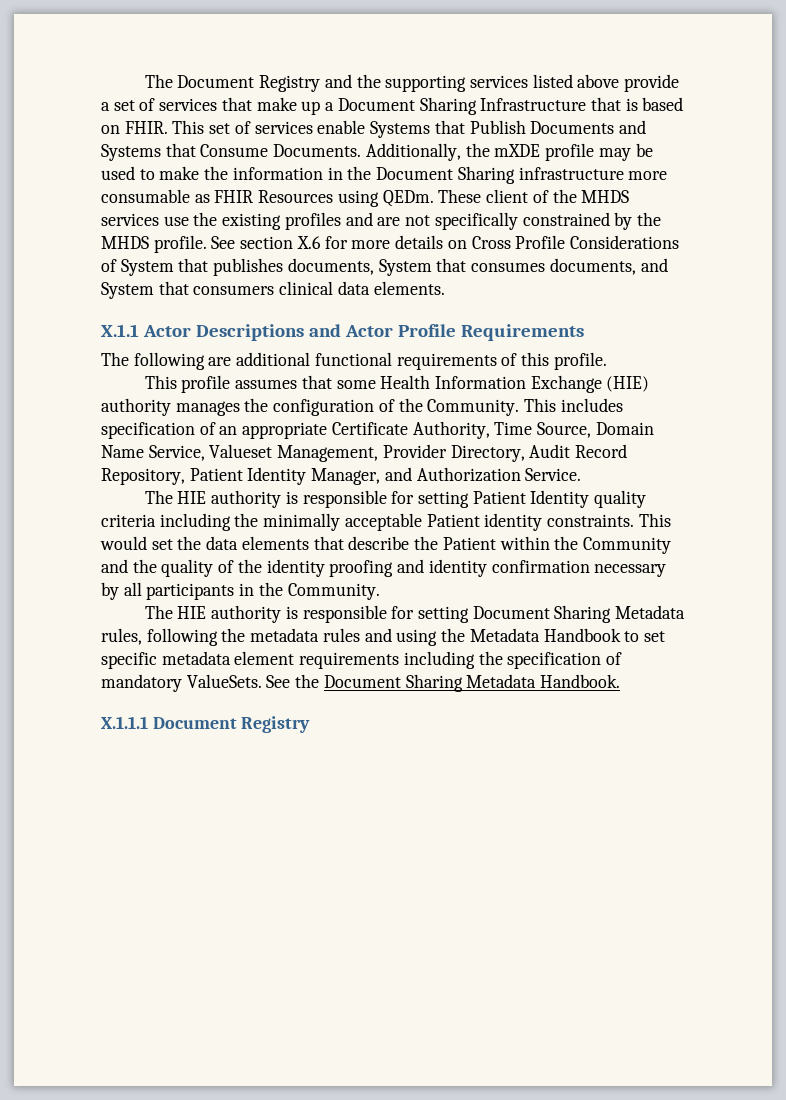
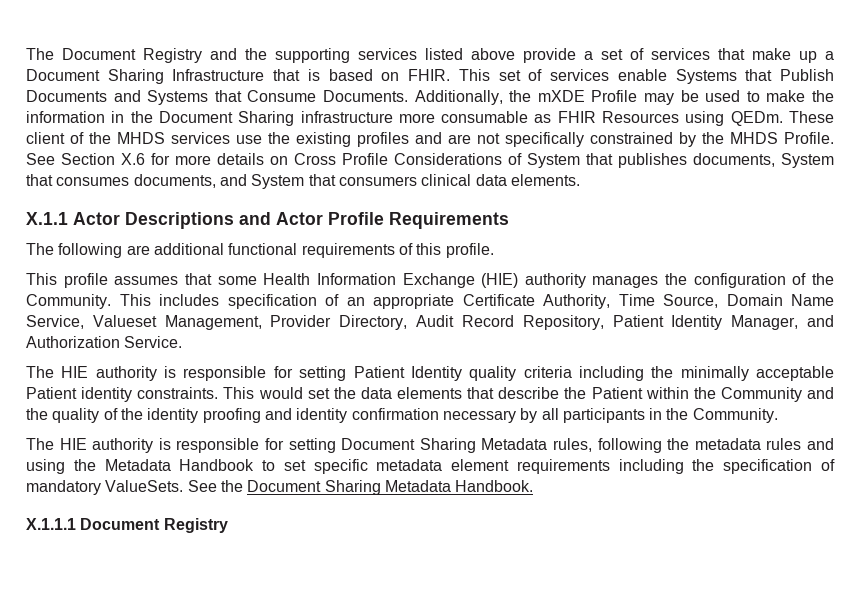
- Additionally, the mXDE profile may be used to make the information in the Document Sharing infrastructure more consumable as FHIR Resources using QEDm.
+ Additionally, the mXDE Profile may be used to make the information in the Document Sharing infrastructure more consumable as FHIR Resources using QEDm.
- These client of the MHDS services use the existing profiles and are not specifically constrained by the MHDS profile. See section X.6 for more details on Cross Profile Considerations of System that publishes documents, System that consumes documents, and System that consumers clinical data elements.
+ These client of the MHDS services use the existing profiles and are not specifically constrained by the MHDS Profile. See Section X.6 for more details on Cross Profile Considerations of System that publishes documents, System that consumes documents, and System that consumers clinical data elements.

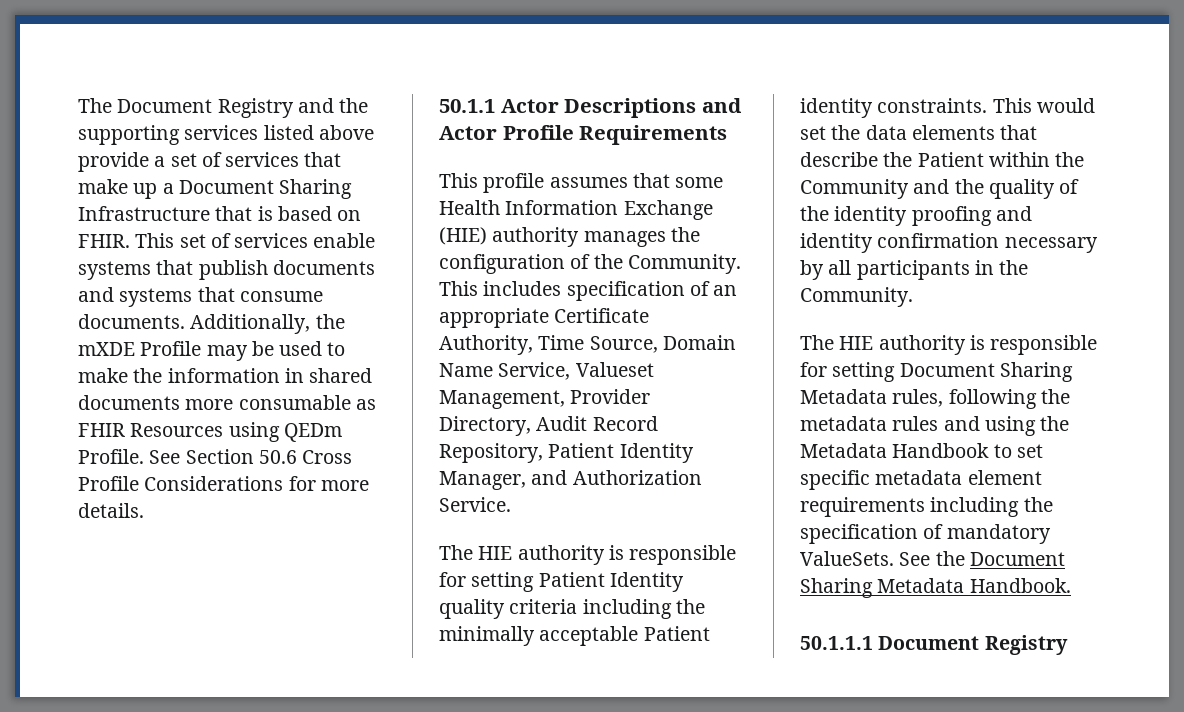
- This set of services enable Systems that Publish Documents and Systems that Consume Documents.
+ This set of services enable systems that publish documents and systems that consume documents.
- Additionally, the mXDE Profile may be used to make the information in the Document Sharing infrastructure more consumable as FHIR Resources using QEDm. These client of the MHDS services use the existing profiles and are not specifically constrained by the MHDS Profile. See Section X.6 for more details on Cross Profile Considerations of System that publishes documents, System that consumes documents, and System that consumers clinical data elements.
- X.1.1 Actor Descriptions and Actor Profile Requirements
+ Additionally, the mXDE Profile may be used to make the information in shared documents more consumable as FHIR Resources using QEDm Profile. See Section 50.6 Cross Profile Considerations for more details.
+ 50.1.1 Actor Descriptions and Actor Profile Requirements
- The following are additional functional requirements of this profile.
- X.1.1.1 Document Registry
+ 50.1.1.1 Document Registry

